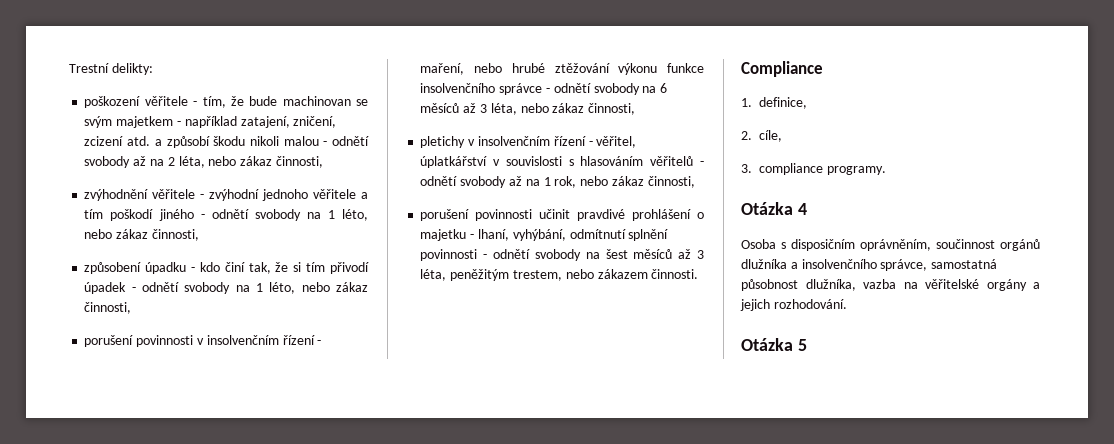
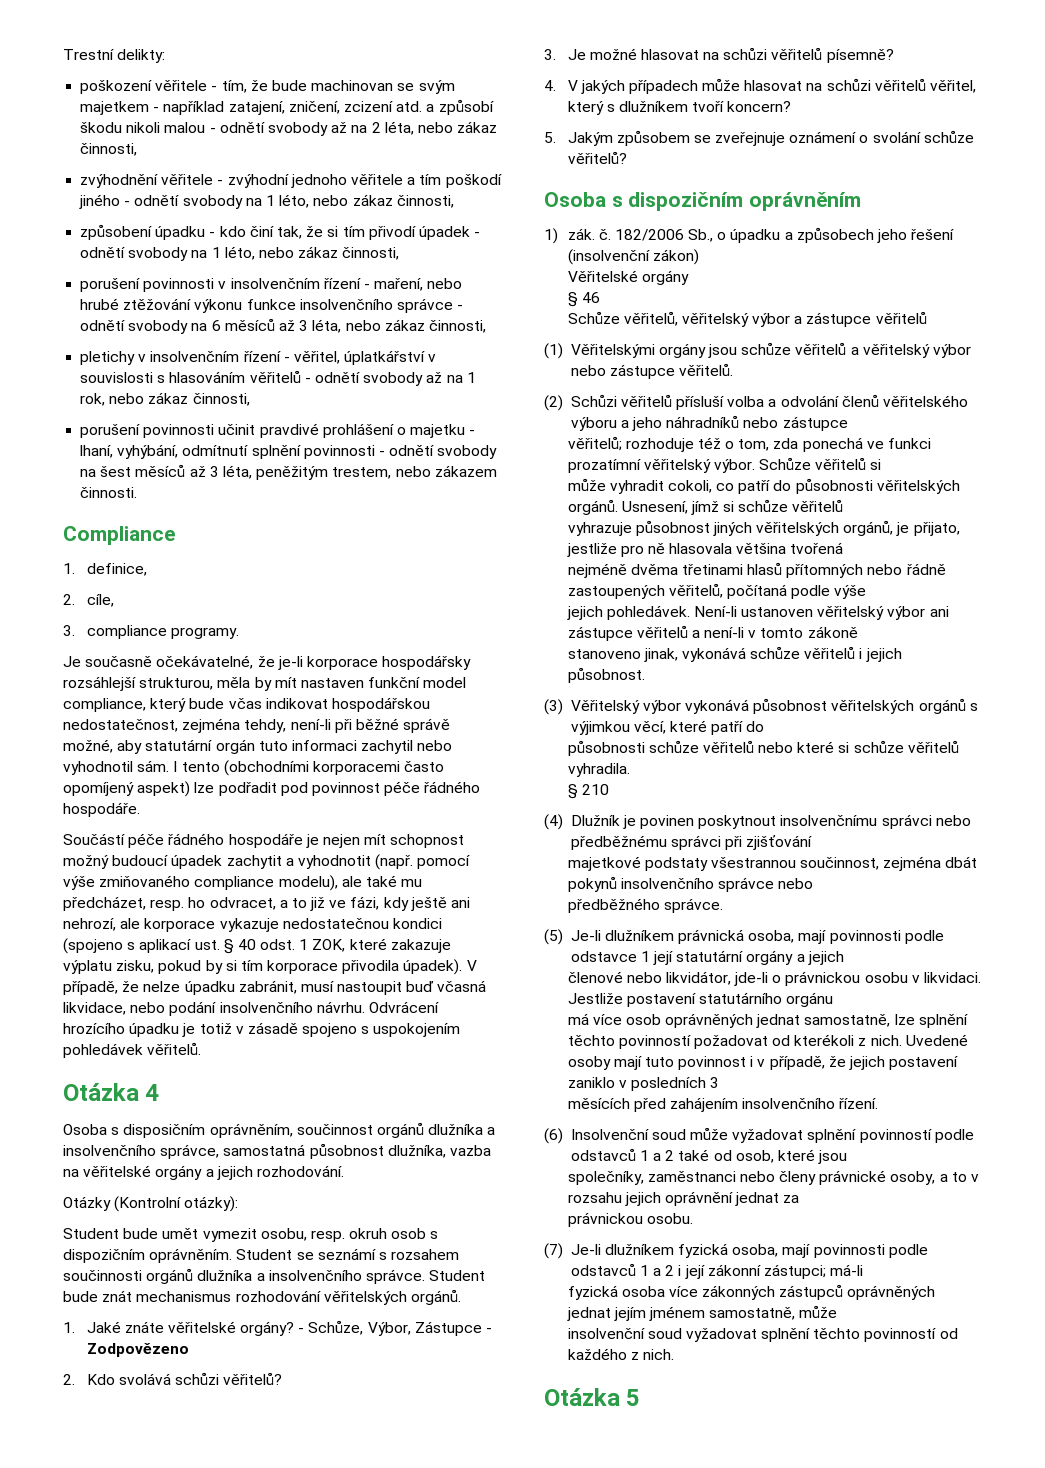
+ Je současně očekávatelné, že je-li korporace hospodářsky rozsáhlejší strukturou, měla by mít nastaven funkční model compliance, který bude včas indikovat hospodářskou nedostatečnost, zejména tehdy, není-li při běžné správě možné, aby statutární orgán tuto informaci zachytil nebo vyhodnotil sám. I tento (obchodními korporacemi často opomíjený aspekt) lze podřadit pod povinnost péče řádného hospodáře.
+ Součástí péče řádného hospodáře je nejen mít schopnost možný budoucí úpadek zachytit a vyhodnotit (např. pomocí výše zmiňovaného compliance modelu), ale také mu předcházet, resp. ho odvracet, a to již ve fázi, kdy ještě ani nehrozí, ale korporace vykazuje nedostatečnou kondici (spojeno s aplikací ust. § 40 odst. 1 ZOK, které zakazuje výplatu zisku, pokud by si tím korporace přivodila úpadek). V případě, že nelze úpadku zabránit, musí nastoupit buď včasná likvidace, nebo podání insolvenčního návrhu. Odvrácení hrozícího úpadku je totiž v zásadě spojeno s uspokojením pohledávek věřitelů.
+ Otázky (Kontrolní otázky):
+ Student bude umět vymezit osobu, resp. okruh osob s dispozičním oprávněním. Student se seznámí s rozsahem součinnosti orgánů dlužníka a insolvenčního správce. Student bude znát mechanismus rozhodování věřitelských orgánů.
+ 1. Jaké znáte věřitelské orgány? - Schůze, Výbor, Zástupce - Zodpovězeno
+ 2. Kdo svolává schůzi věřitelů?
+ 3. Je možné hlasovat na schůzi věřitelů písemně?
+ 4. V jakých případech může hlasovat na schůzi věřitelů věřitel, který s dlužníkem tvoří koncern?
+ 5. Jakým způsobem se zveřejnuje oznámení o svolání schůze věřitelů?
+ Osoba s dispozičním oprávněním
+ 1) zák. č. 182/2006 Sb., o úpadku a způsobech jeho řešení (insolvenční zákon)
+ Věřitelské orgány
+ § 46
+ Schůze věřitelů, věřitelský výbor a zástupce věřitelů
+ (1) Věřitelskými orgány jsou schůze věřitelů a věřitelský výbor nebo zástupce věřitelů.
+ (2) Schůzi věřitelů přísluší volba a odvolání členů věřitelského výboru a jeho náhradníků nebo zástupce
+ věřitelů; rozhoduje též o tom, zda ponechá ve funkci prozatímní věřitelský výbor. Schůze věřitelů si
+ může vyhradit cokoli, co patří do působnosti věřitelských orgánů. Usnesení, jímž si schůze věřitelů
+ vyhrazuje působnost jiných věřitelských orgánů, je přijato, jestliže pro ně hlasovala většina tvořená
+ nejméně dvěma třetinami hlasů přítomných nebo řádně zastoupených věřitelů, počítaná podle výše
+ jejich pohledávek. Není-li ustanoven věřitelský výbor ani zástupce věřitelů a není-li v tomto zákoně
+ stanoveno jinak, vykonává schůze věřitelů i jejich působnost.
+ (3) Věřitelský výbor vykonává působnost věřitelských orgánů s výjimkou věcí, které patří do
+ působnosti schůze věřitelů nebo které si schůze věřitelů vyhradila.
+ § 210
+ (4) Dlužník je povinen poskytnout insolvenčnímu správci nebo předběžnému správci při zjišťování
+ majetkové podstaty všestrannou součinnost, zejména dbát pokynů insolvenčního správce nebo
+ předběžného správce.
+ (5) Je-li dlužníkem právnická osoba, mají povinnosti podle odstavce 1 její statutární orgány a jejich
+ členové nebo likvidátor, jde-li o právnickou osobu v likvidaci. Jestliže postavení statutárního orgánu
+ má více osob oprávněných jednat samostatně, lze splnění těchto povinností požadovat od kterékoli z nich. Uvedené osoby mají tuto povinnost i v případě, že jejich postavení zaniklo v posledních 3
+ měsících před zahájením insolvenčního řízení.
+ (6) Insolvenční soud může vyžadovat splnění povinností podle odstavců 1 a 2 také od osob, které jsou
+ společníky, zaměstnanci nebo členy právnické osoby, a to v rozsahu jejich oprávnění jednat za
+ právnickou osobu.
+ (7) Je-li dlužníkem fyzická osoba, mají povinnosti podle odstavců 1 a 2 i její zákonní zástupci; má-li
+ fyzická osoba více zákonných zástupců oprávněných jednat jejím jménem samostatně, může
+ insolvenční soud vyžadovat splnění těchto povinností od každého z nich.

